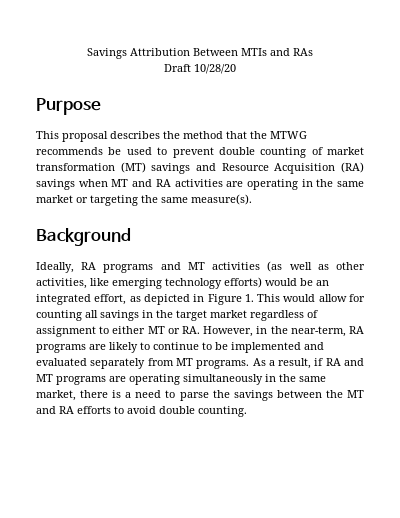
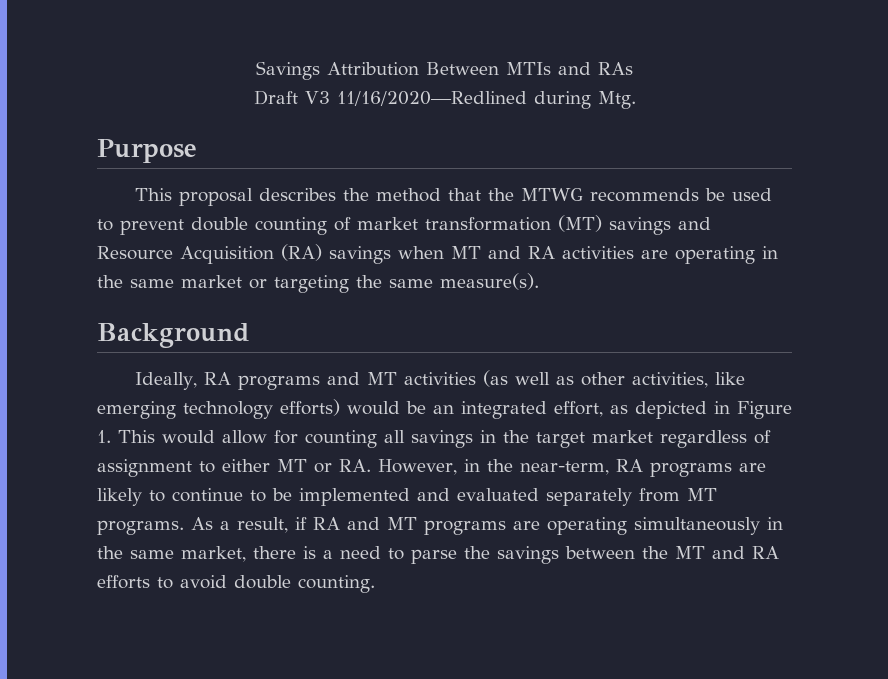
- Draft 10/28/20
+ Draft V3 11/16/2020—Redlined during Mtg.

